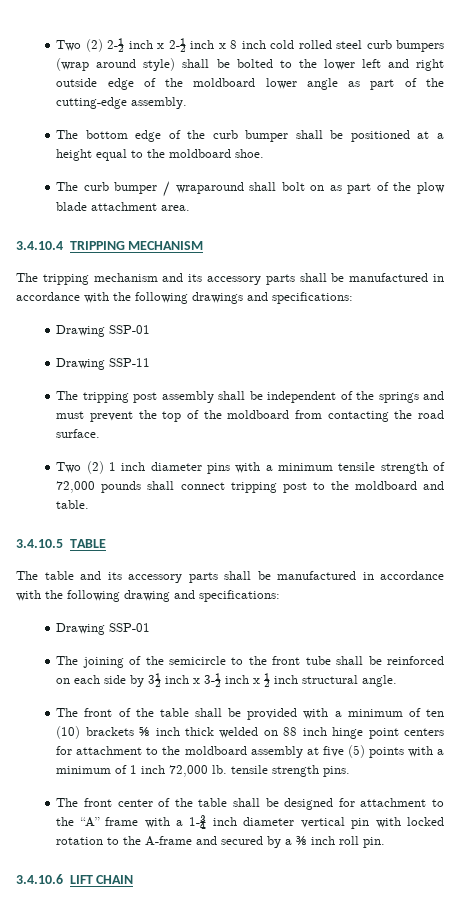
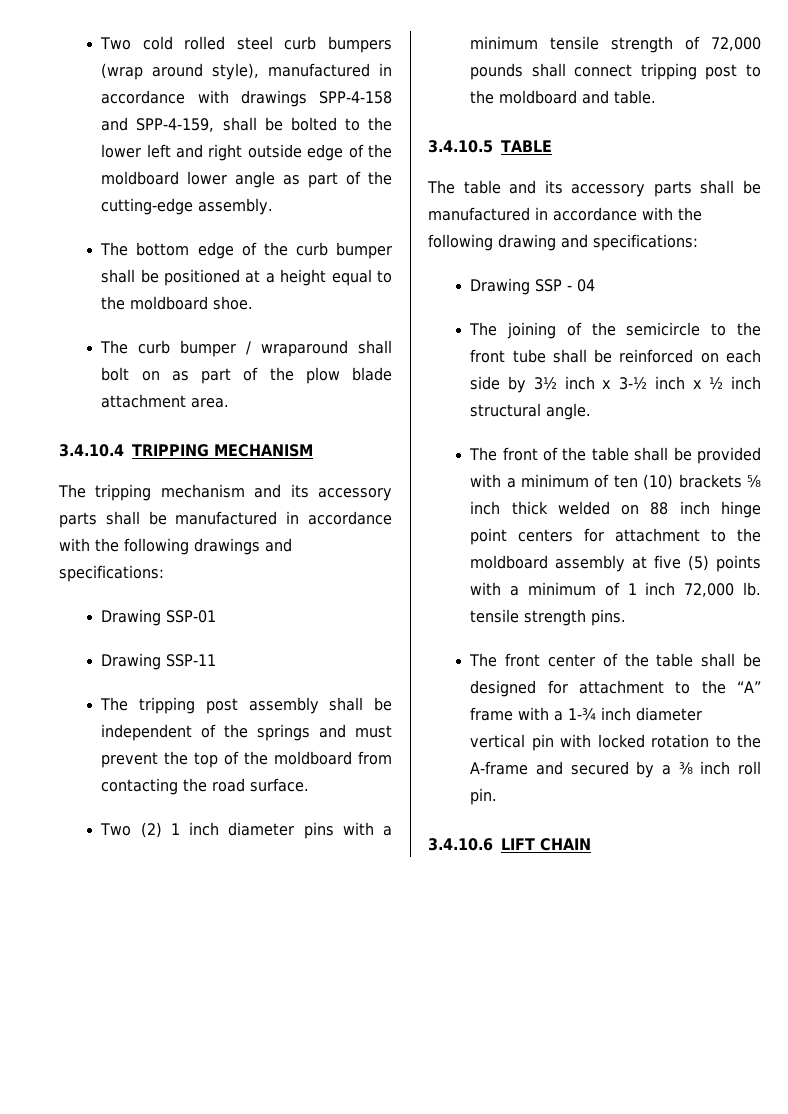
- Two (2) 2-½ inch x 2-½ inch x 8 inch cold rolled steel curb bumpers (wrap around style) shall be bolted to the lower left and right outside edge of the moldboard lower angle as part of the cutting-edge assembly.
+ Two cold rolled steel curb bumpers (wrap around style), manufactured in accordance with drawings SPP-4-158 and SPP-4-159, shall be bolted to the lower left and right outside edge of the moldboard lower angle as part of the cutting-edge assembly.
  The table and its accessory parts shall be manufactured in accordance with the following drawing and specifications:
- Drawing SSP-01
+ Drawing SSP - 04

